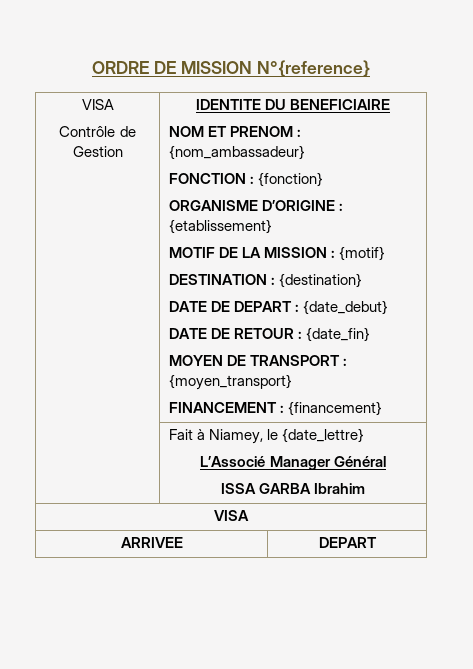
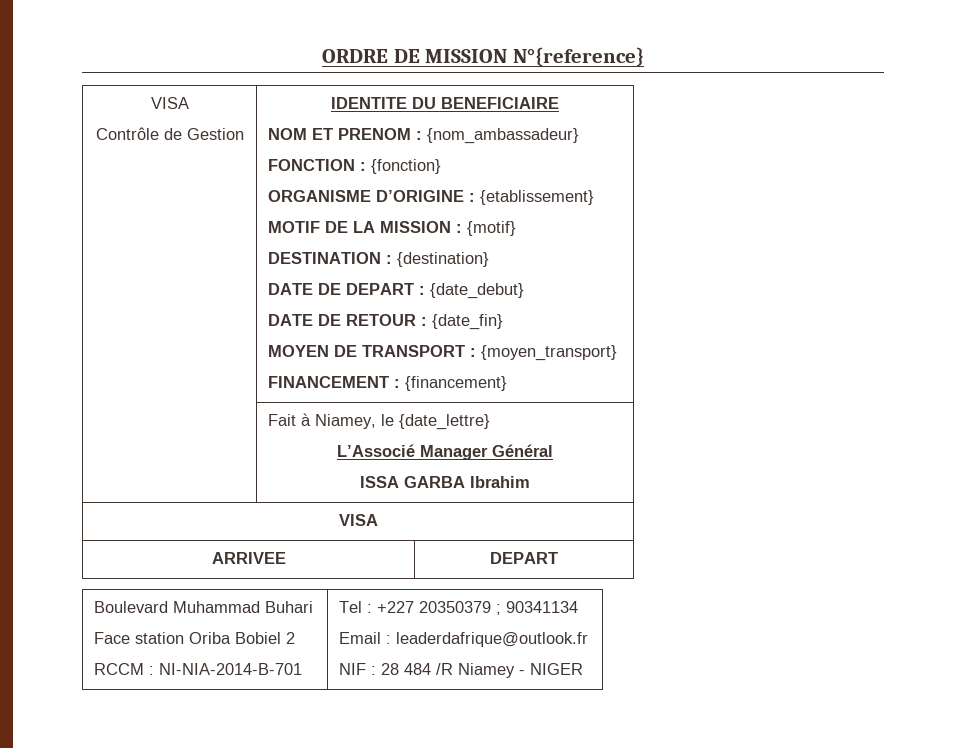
+ Boulevard Muhammad Buhari
+ Face station Oriba Bobiel 2
+ RCCM : NI-NIA-2014-B-701 | Tel : +227 20350379 ; 90341134
+ Email : leaderdafrique@outlook.fr
+ NIF : 28 484 /R Niamey - NIGER

